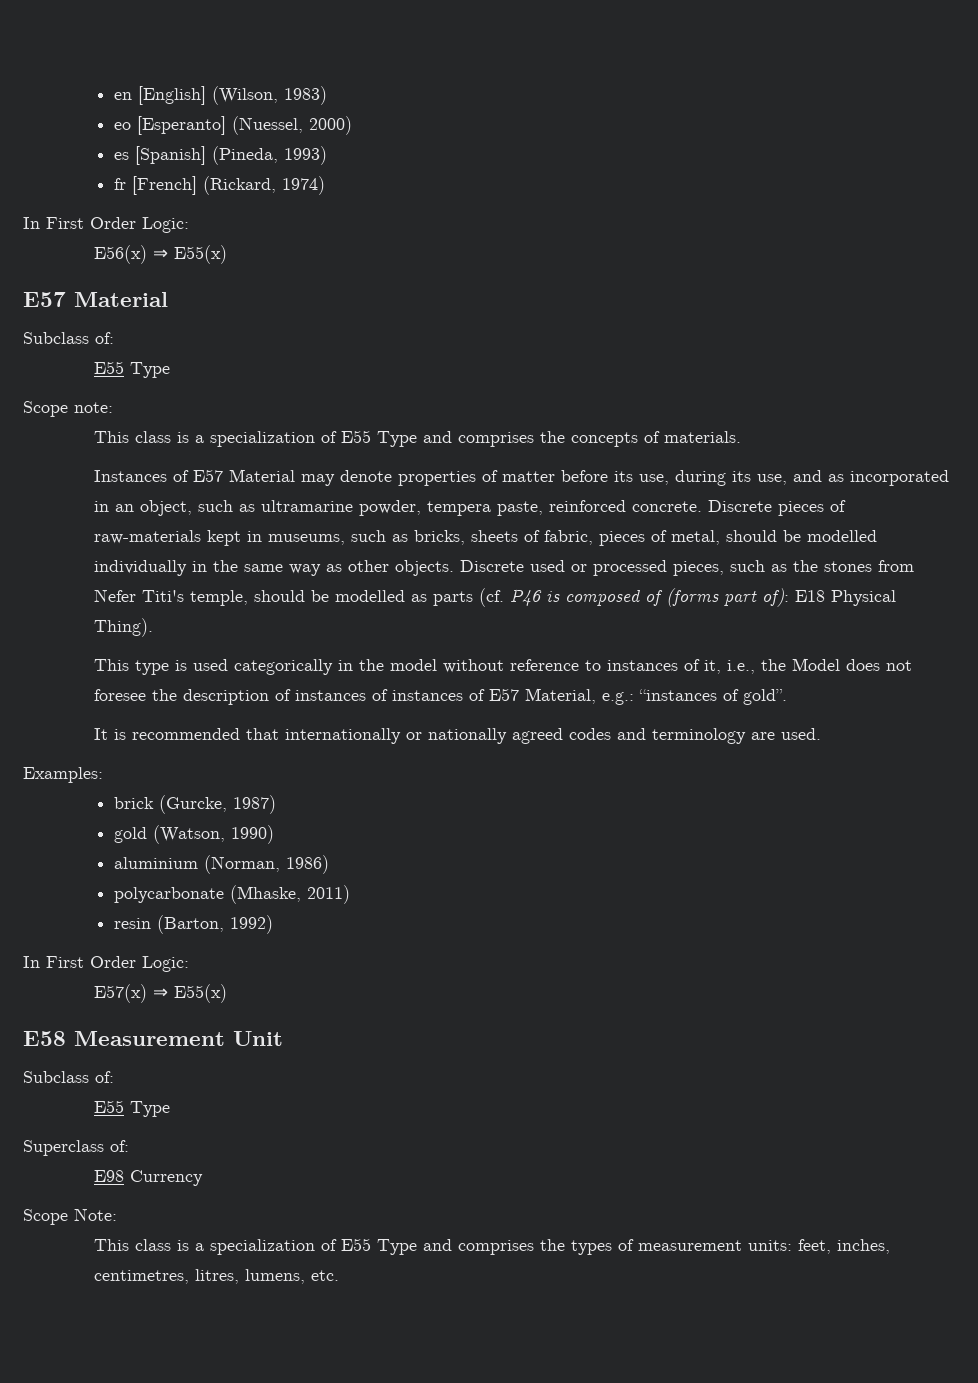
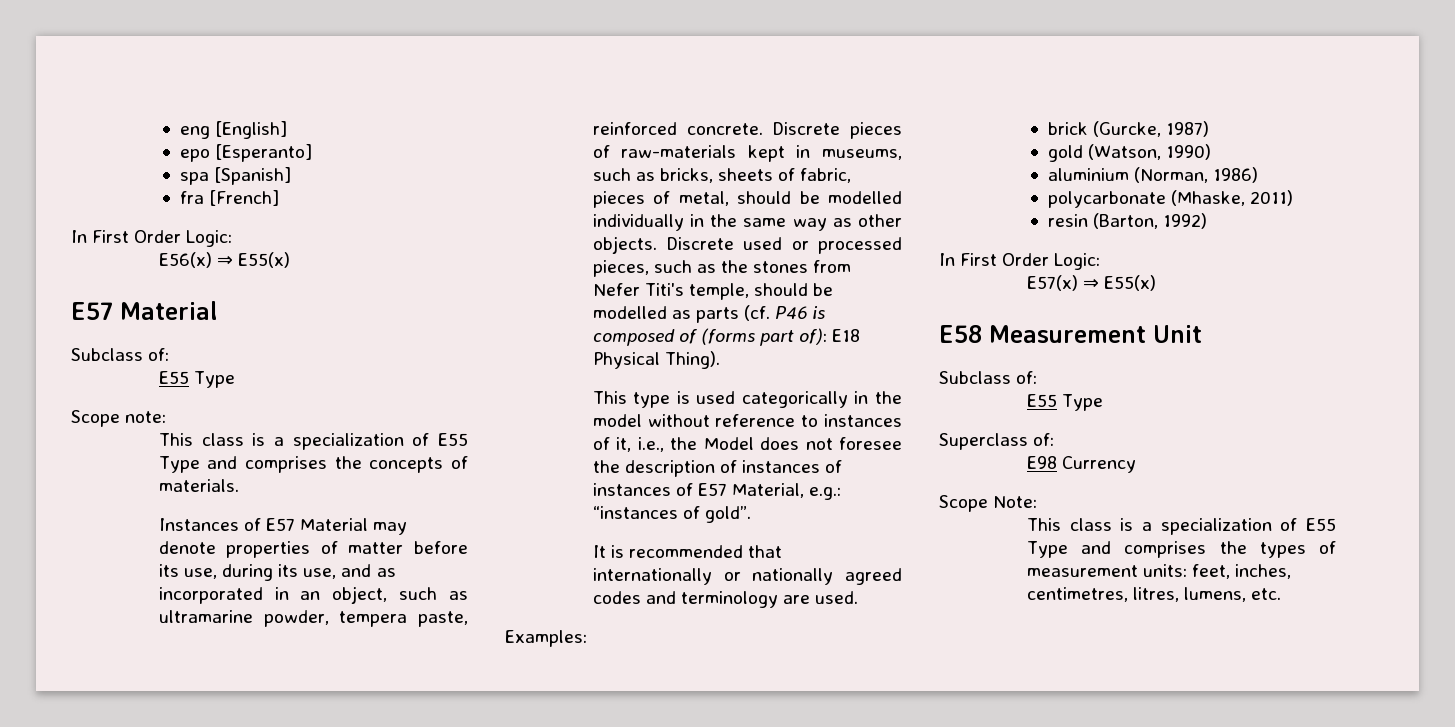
- en [English] (Wilson, 1983)
- eo [Esperanto] (Nuessel, 2000)
- es [Spanish] (Pineda, 1993)
- fr [French] (Rickard, 1974)
+ eng [English]
+ epo [Esperanto]
+ spa [Spanish]
+ fra [French]

